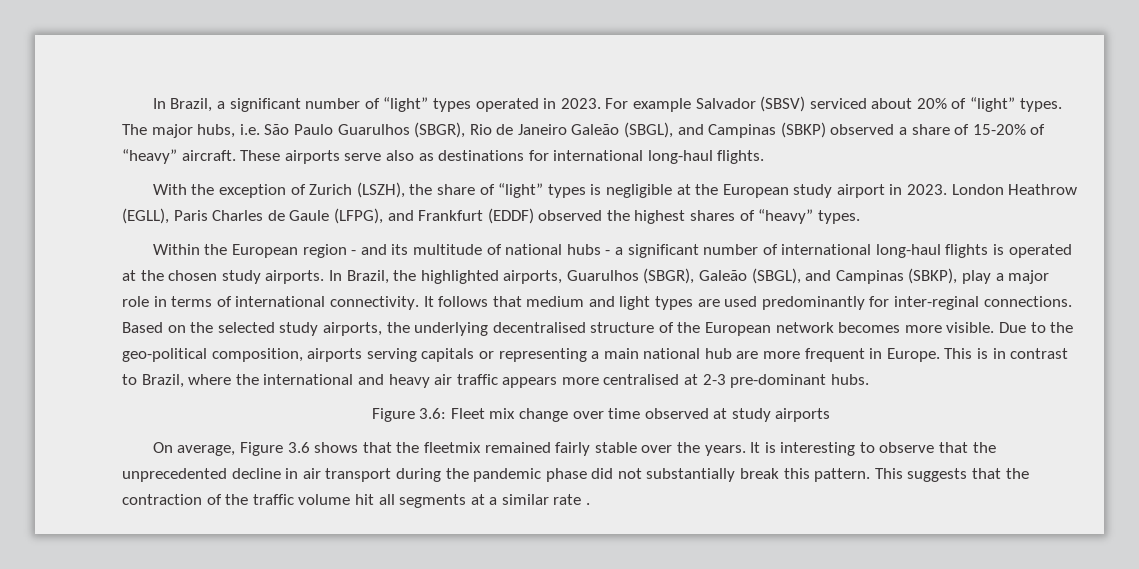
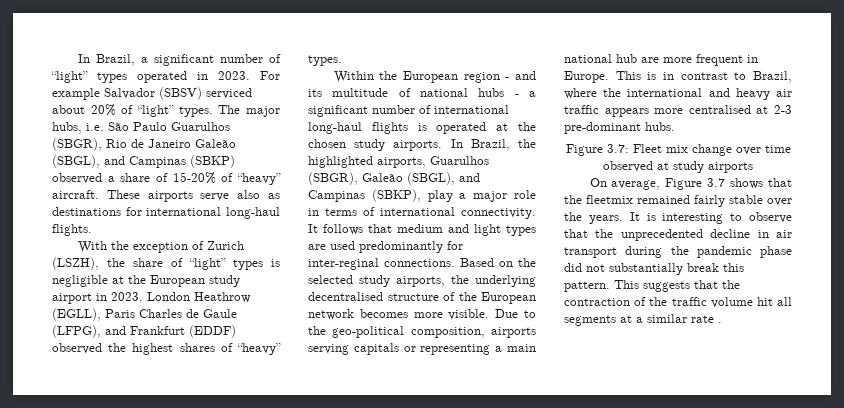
- Figure 3.6: Fleet mix change over time observed at study airports
+ Figure 3.7: Fleet mix change over time observed at study airports
- On average, Figure 3.6 shows that the fleetmix remained fairly stable over the years.
+ On average, Figure 3.7 shows that the fleetmix remained fairly stable over the years.

